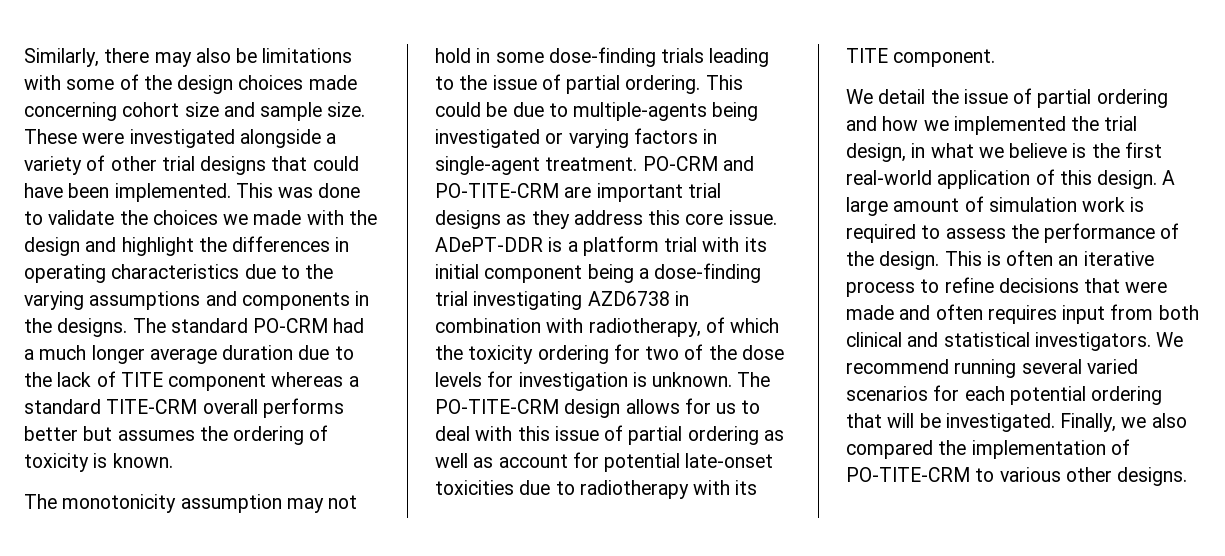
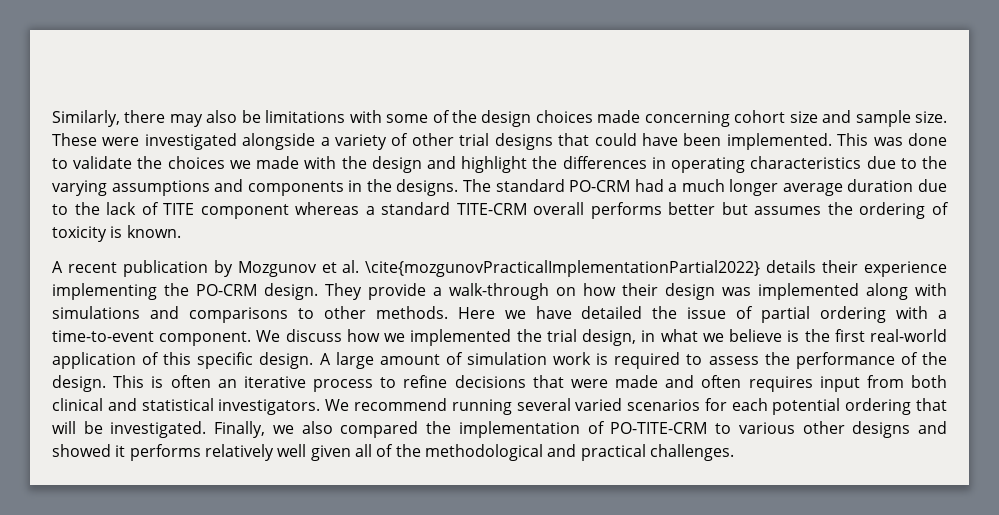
- The monotonicity assumption may not hold in some dose-finding trials leading to the issue of partial ordering. This could be due to multiple-agents being investigated or varying factors in single-agent treatment. PO-CRM and PO-TITE-CRM are important trial designs as they address this core issue. ADePT-DDR is a platform trial with its initial component being a dose-finding trial investigating AZD6738 in combination with radiotherapy, of which the toxicity ordering for two of the dose levels for investigation is unknown. The PO-TITE-CRM design allows for us to deal with this issue of partial ordering as well as account for potential late-onset toxicities due to radiotherapy with its TITE component.
- We detail the issue of partial ordering and how we implemented the trial design, in what we believe is the first real-world application of this design.
+ A recent publication by Mozgunov et al. \cite{mozgunovPracticalImplementationPartial2022} details their experience implementing the PO-CRM design. They provide a walk-through on how their design was implemented along with simulations and comparisons to other methods. Here we have detailed the issue of partial ordering with a time-to-event component. We discuss how we implemented the trial design, in what we believe is the first real-world application of this specific design.
- Finally, we also compared the implementation of PO-TITE-CRM to various other designs.
+ Finally, we also compared the implementation of PO-TITE-CRM to various other designs and showed it performs relatively well given all of the methodological and practical challenges.

